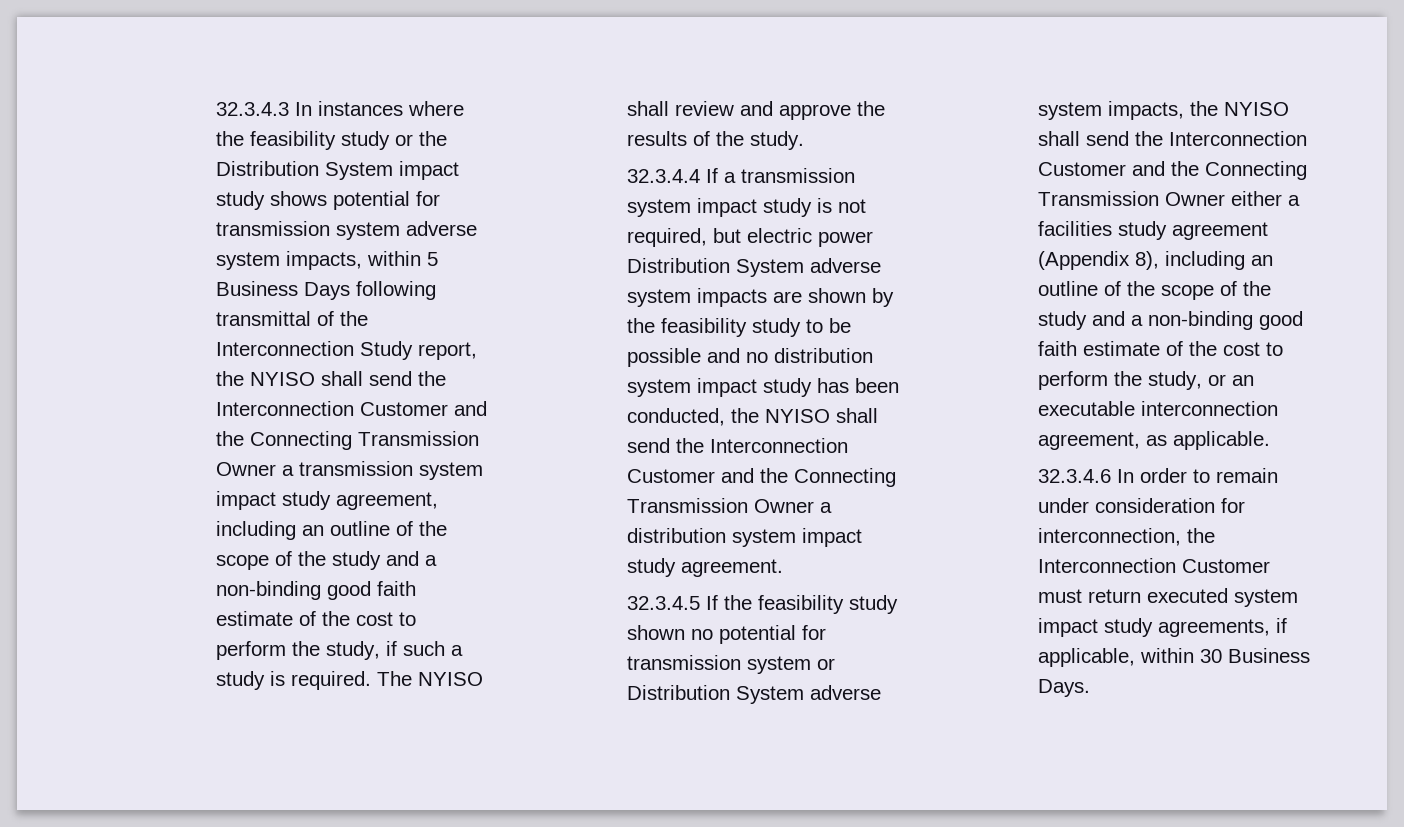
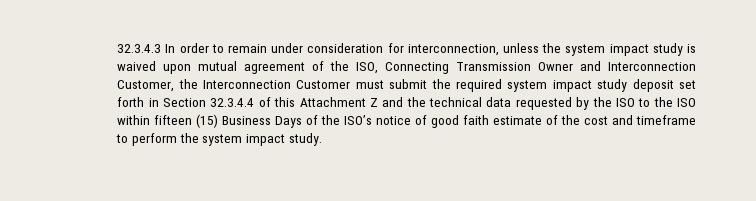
- 32.3.4.3 In instances where the feasibility study or the Distribution System impact study shows potential for transmission system adverse system impacts, within 5 Business Days following transmittal of the Interconnection Study report, the NYISO shall send the Interconnection Customer and the Connecting Transmission Owner a transmission system impact study agreement, including an outline of the scope of the study and a non-binding good faith estimate of the cost to perform the study, if such a study is required. The NYISO shall review and approve the results of the study.
- 32.3.4.4 If a transmission system impact study is not required, but electric power Distribution System adverse system impacts are shown by the feasibility study to be possible and no distribution system impact study has been conducted, the NYISO shall send the Interconnection Customer and the Connecting Transmission Owner a distribution system impact study agreement.
- 32.3.4.5 If the feasibility study shown no potential for transmission system or Distribution System adverse system impacts, the NYISO shall send the Interconnection Customer and the Connecting Transmission Owner either a facilities study agreement (Appendix 8), including an outline of the scope of the study and a non-binding good faith estimate of the cost to perform the study, or an executable interconnection agreement, as applicable.
- 32.3.4.6 In order to remain under consideration for interconnection, the Interconnection Customer must return executed system impact study agreements, if applicable, within 30 Business Days.
+ 32.3.4.3 In order to remain under consideration for interconnection, unless the system impact study is waived upon mutual agreement of the ISO, Connecting Transmission Owner and Interconnection Customer, the Interconnection Customer must submit the required system impact study deposit set forth in Section 32.3.4.4 of this Attachment Z and the technical data requested by the ISO to the ISO within fifteen (15) Business Days of the ISO’s notice of good faith estimate of the cost and timeframe to perform the system impact study.

